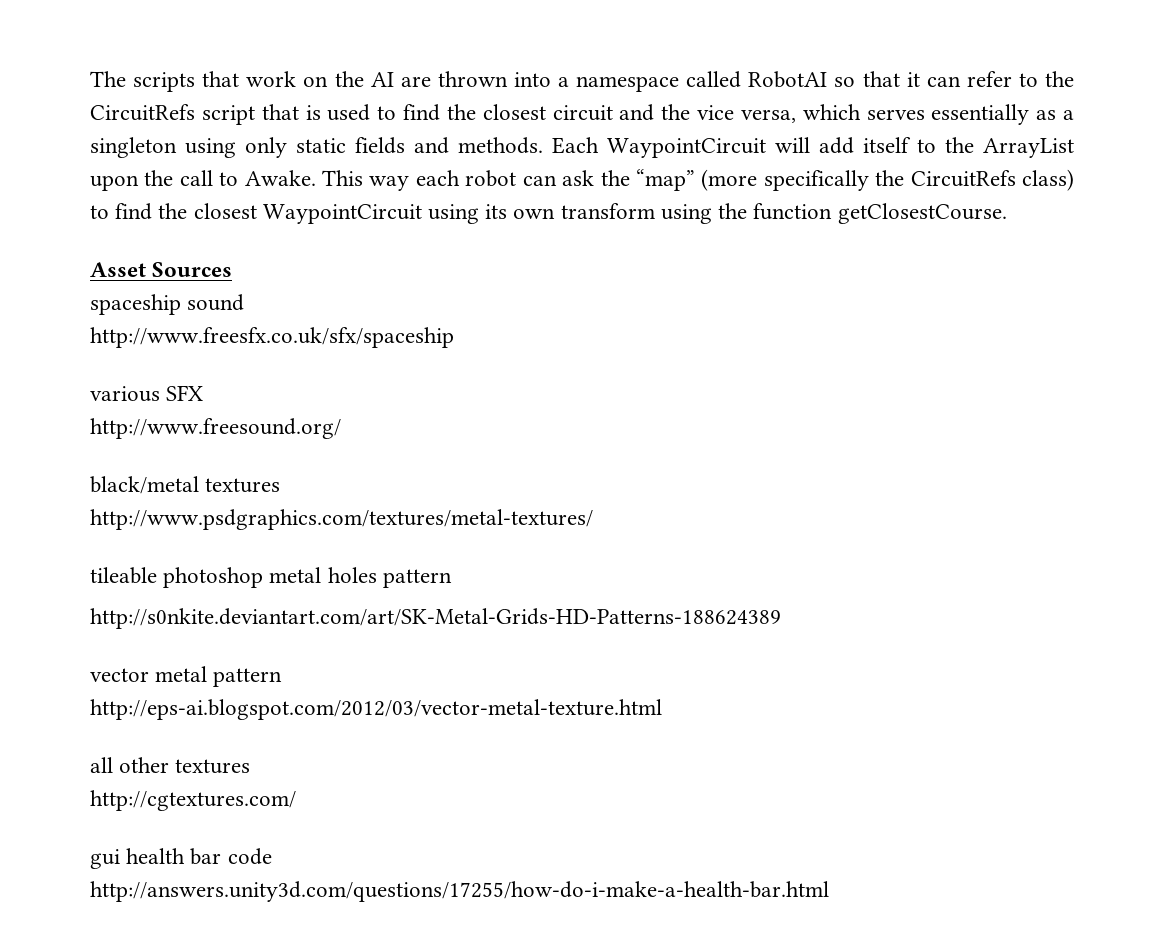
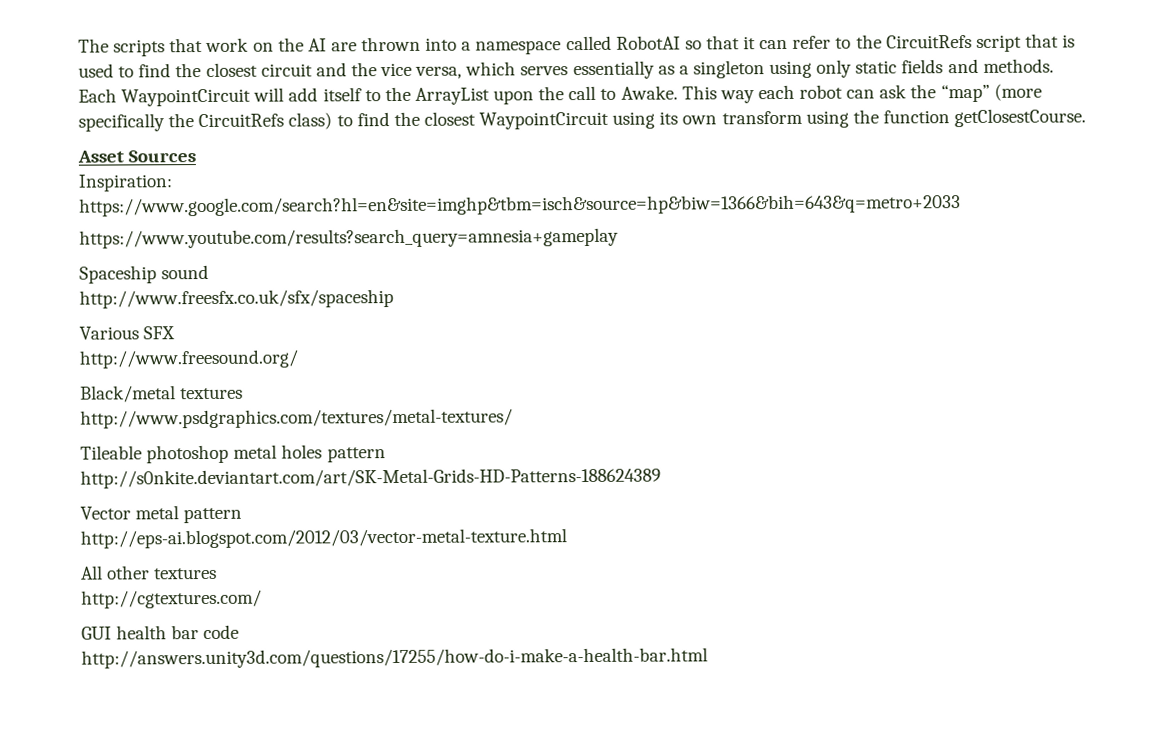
- spaceship sound
+ Inspiration:
+ https://www.google.com/search?hl=en&site=imghp&tbm=isch&source=hp&biw=1366&bih=643&q=metro+2033
+ https://www.youtube.com/results?search_query=amnesia+gameplay
+ Spaceship sound
- various SFX
+ Various SFX
- black/metal textures
+ Black/metal textures
- tileable photoshop metal holes pattern
+ Tileable photoshop metal holes pattern
- vector metal pattern
+ Vector metal pattern
- all other textures
+ All other textures
- gui health bar code
+ GUI health bar code

